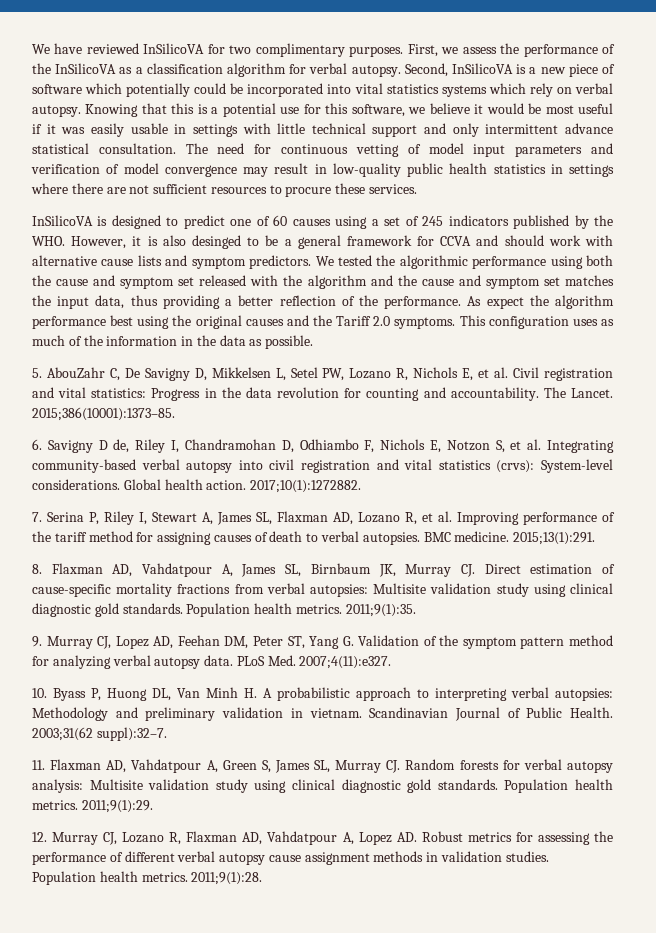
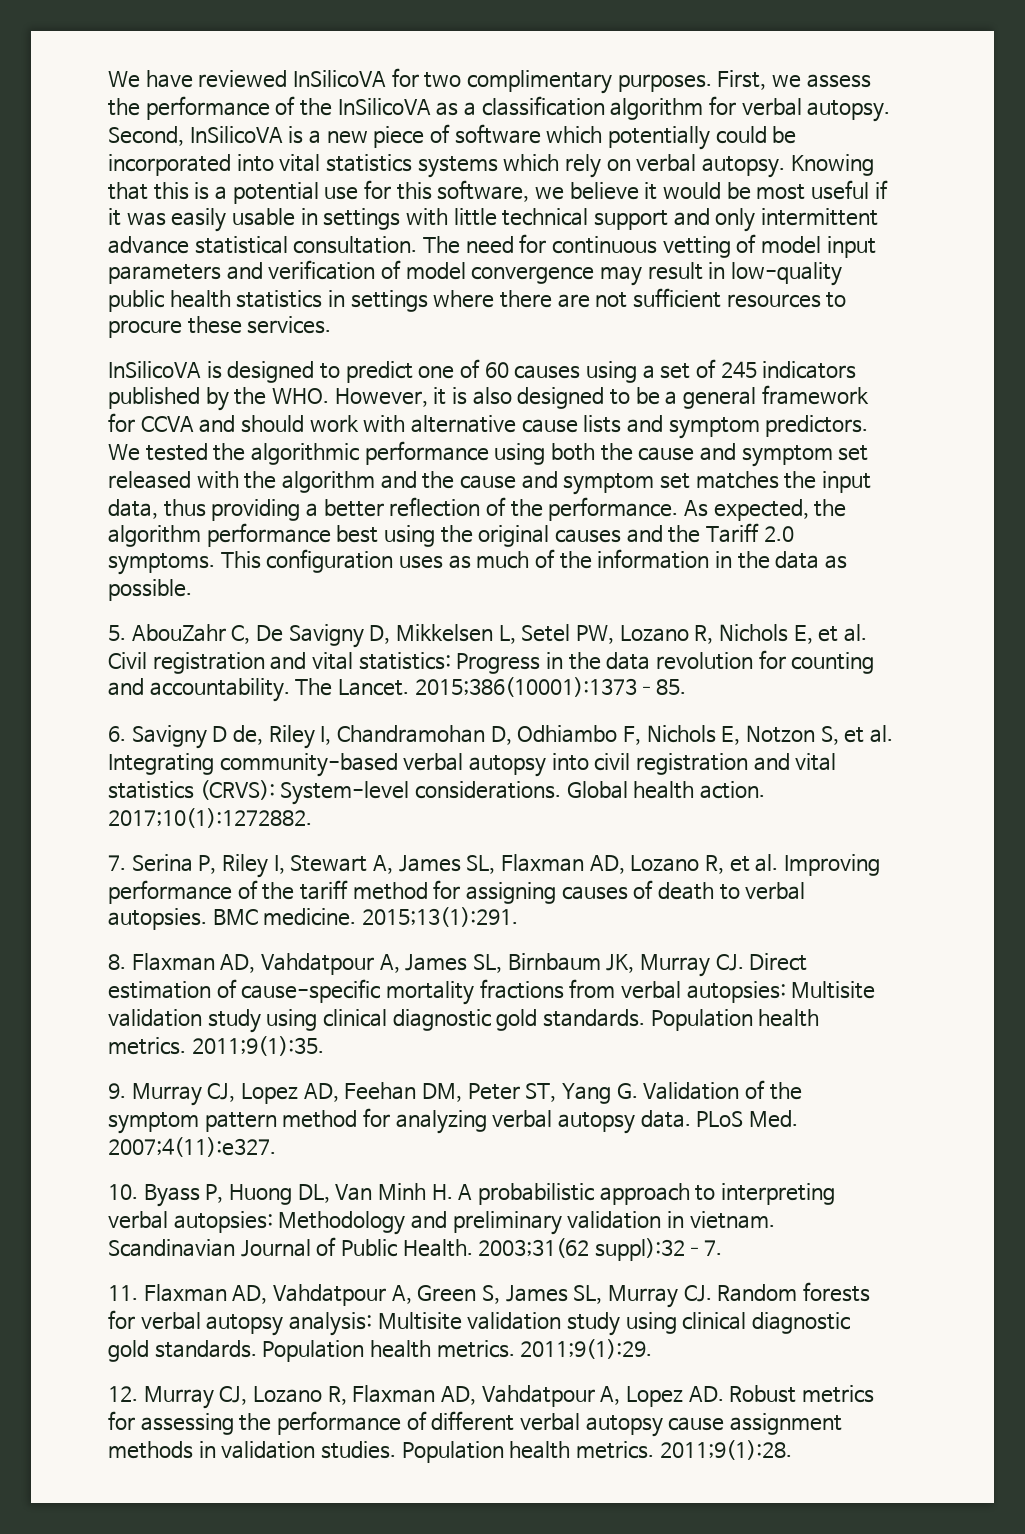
- InSilicoVA is designed to predict one of 60 causes using a set of 245 indicators published by the WHO. However, it is also desinged to be a general framework for CCVA and should work with alternative cause lists and symptom predictors.
+ InSilicoVA is designed to predict one of 60 causes using a set of 245 indicators published by the WHO. However, it is also designed to be a general framework for CCVA and should work with alternative cause lists and symptom predictors.
- As expect the algorithm performance best using the original causes and the Tariff 2.0 symptoms.
+ As expected, the algorithm performance best using the original causes and the Tariff 2.0 symptoms.
- 6. Savigny D de, Riley I, Chandramohan D, Odhiambo F, Nichols E, Notzon S, et al. Integrating community-based verbal autopsy into civil registration and vital statistics (crvs): System-level considerations.
+ 6. Savigny D de, Riley I, Chandramohan D, Odhiambo F, Nichols E, Notzon S, et al. Integrating community-based verbal autopsy into civil registration and vital statistics (CRVS): System-level considerations.

